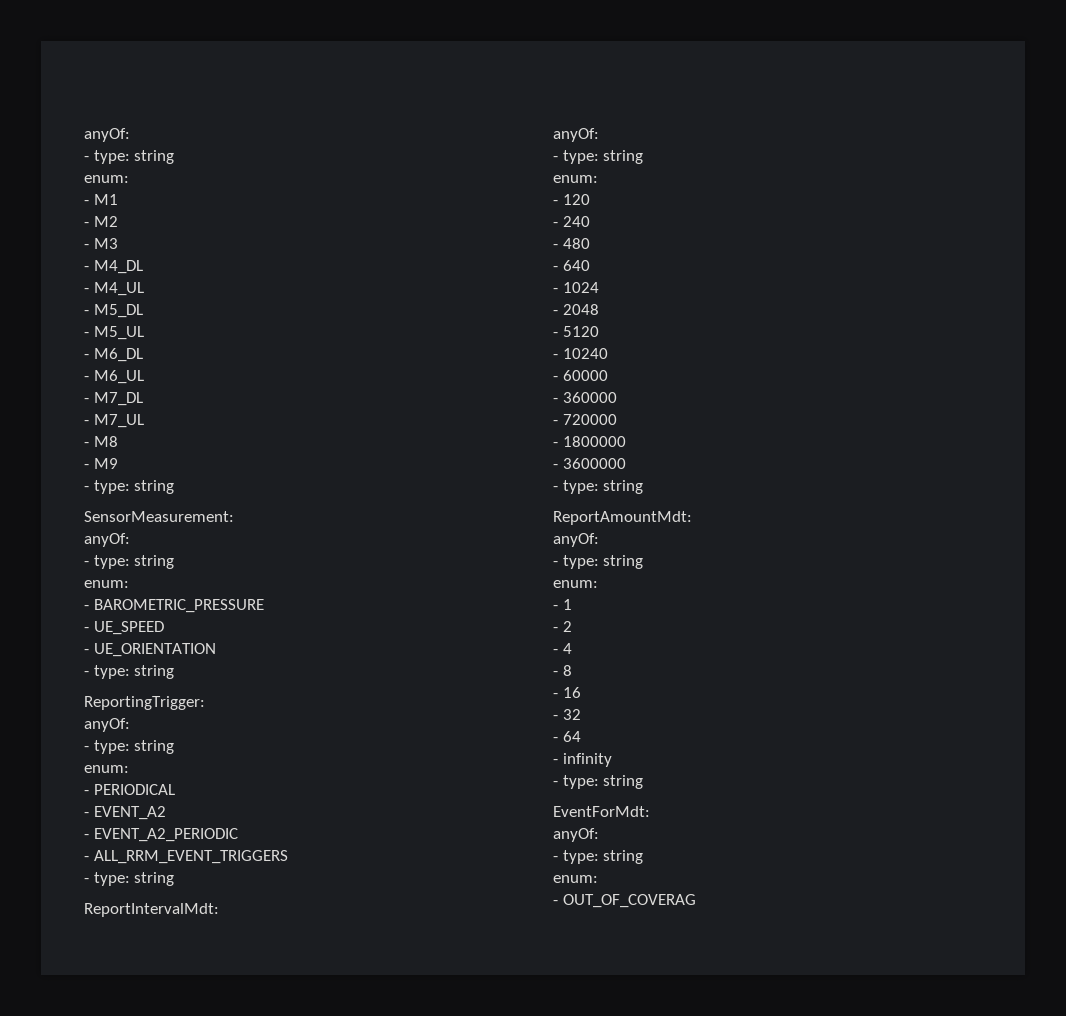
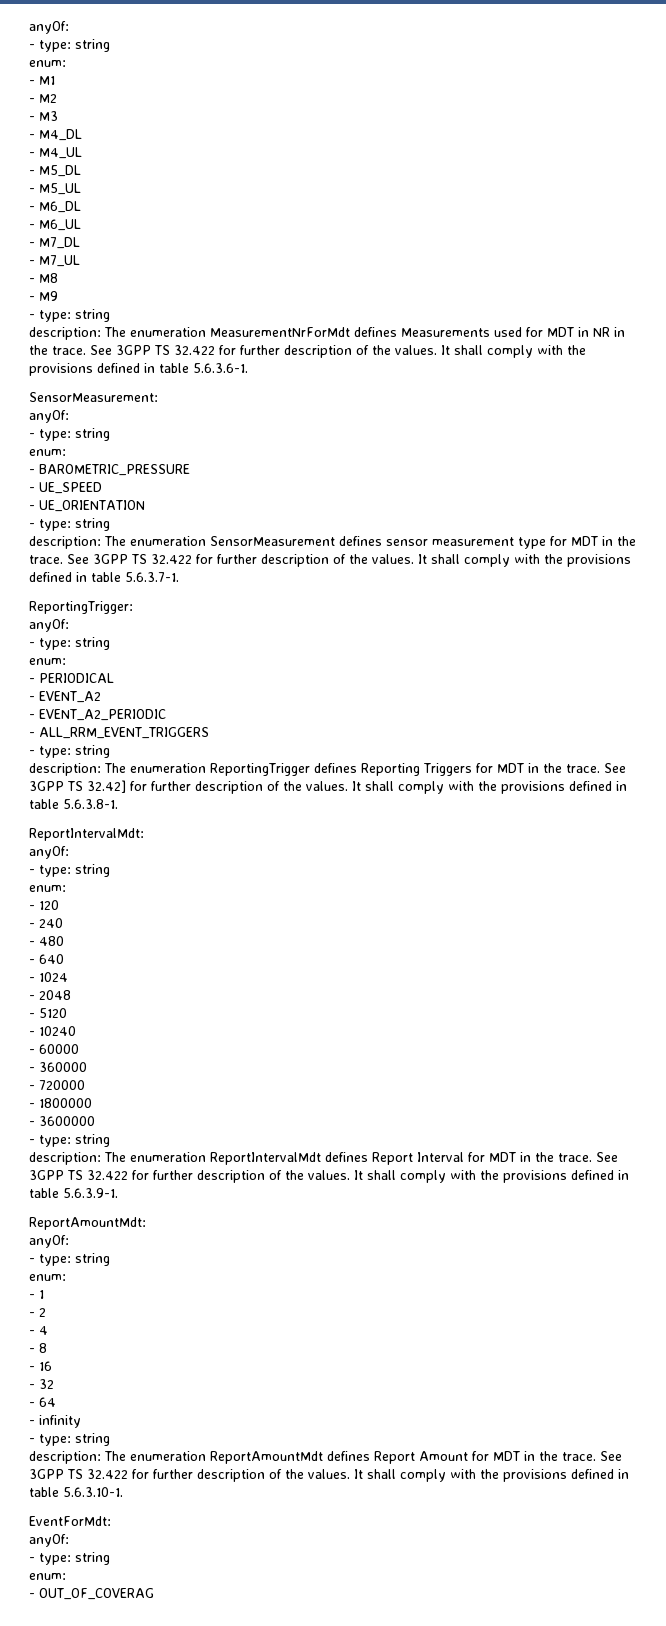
+ description: The enumeration MeasurementNrForMdt defines Measurements used for MDT in NR in the trace. See 3GPP TS 32.422 for further description of the values. It shall comply with the provisions defined in table 5.6.3.6-1.
+ description: The enumeration SensorMeasurement defines sensor measurement type for MDT in the trace. See 3GPP TS 32.422 for further description of the values. It shall comply with the provisions defined in table 5.6.3.7-1.
+ description: The enumeration ReportingTrigger defines Reporting Triggers for MDT in the trace. See 3GPP TS 32.42] for further description of the values. It shall comply with the provisions defined in table 5.6.3.8-1.
+ description: The enumeration ReportIntervalMdt defines Report Interval for MDT in the trace. See 3GPP TS 32.422 for further description of the values. It shall comply with the provisions defined in table 5.6.3.9-1.
+ description: The enumeration ReportAmountMdt defines Report Amount for MDT in the trace. See 3GPP TS 32.422 for further description of the values. It shall comply with the provisions defined in table 5.6.3.10-1.

